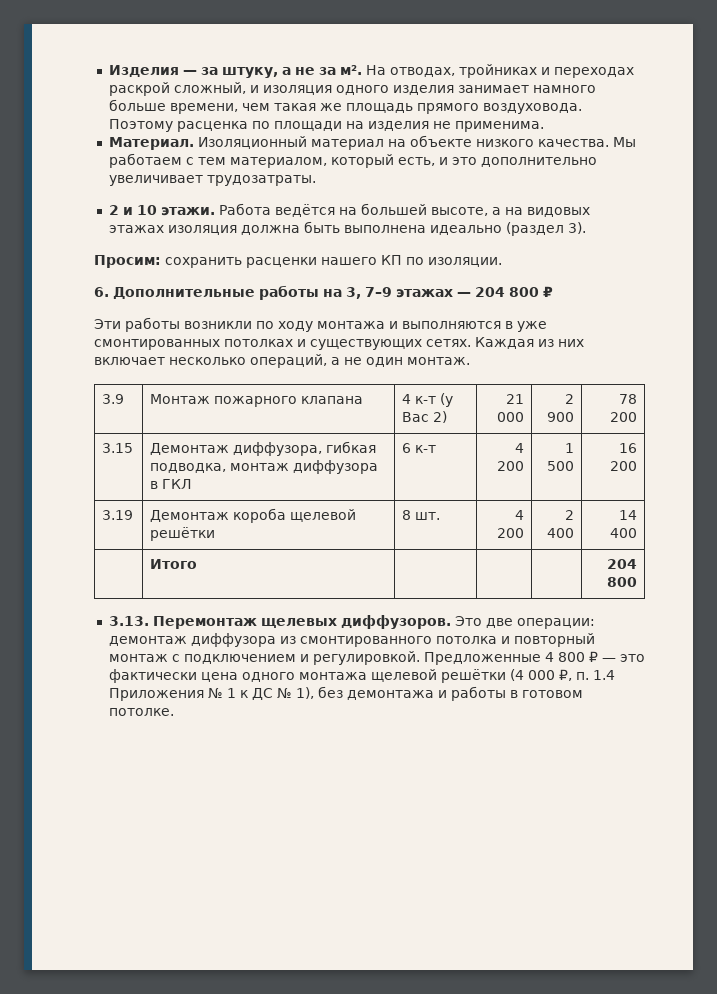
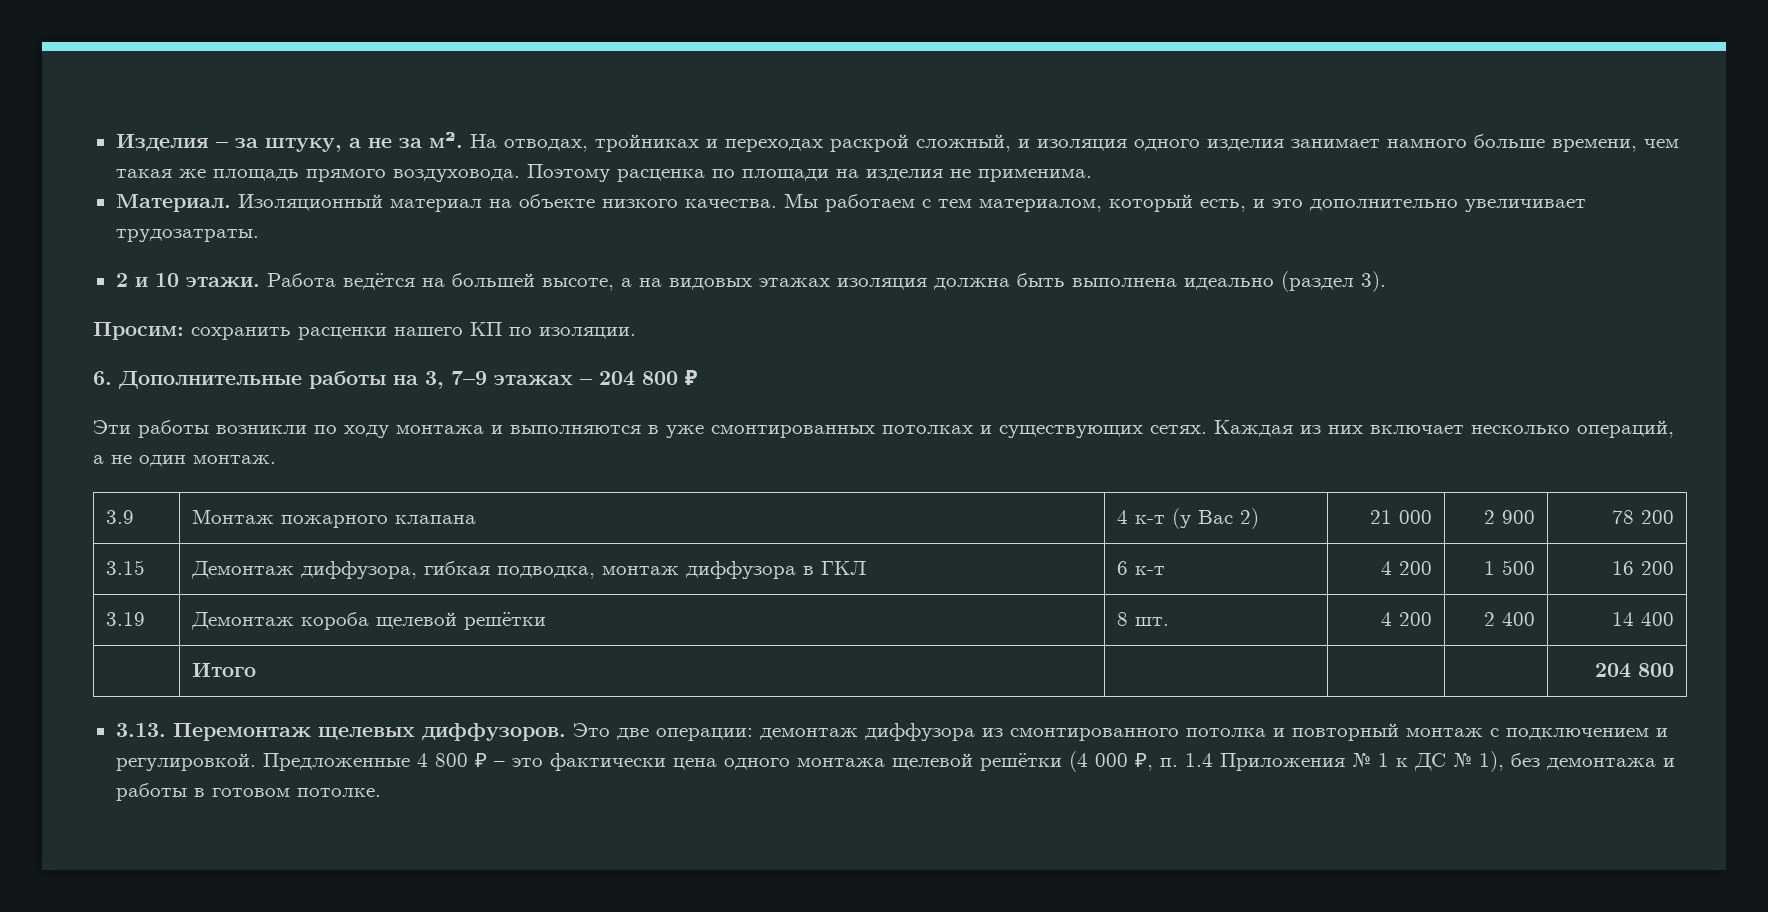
- Изделия — за штуку, а не за м².
+ Изделия – за штуку, а не за м².
- 6. Дополнительные работы на 3, 7–9 этажах — 204 800 ₽
+ 6. Дополнительные работы на 3, 7–9 этажах – 204 800 ₽
- Предложенные 4 800 ₽ — это фактически цена одного монтажа щелевой решётки (4 000 ₽, п. 1.4 Приложения № 1 к ДС № 1), без демонтажа и работы в готовом потолке.
+ Предложенные 4 800 ₽ – это фактически цена одного монтажа щелевой решётки (4 000 ₽, п. 1.4 Приложения № 1 к ДС № 1), без демонтажа и работы в готовом потолке.

